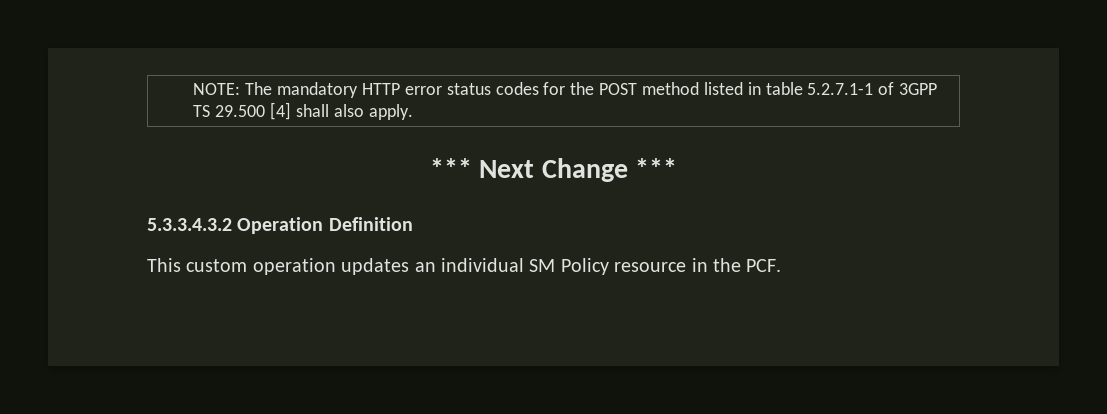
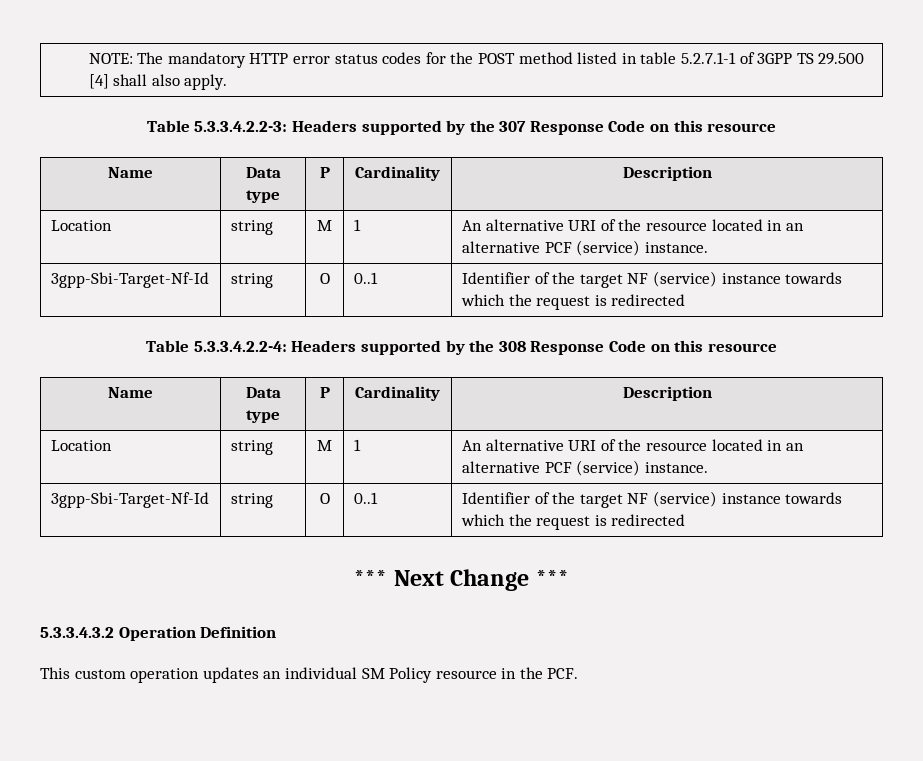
+ Table 5.3.3.4.2.2-3: Headers supported by the 307 Response Code on this resource
+ Name | Data type | P | Cardinality | Description
+ Location | string | M | 1 | An alternative URI of the resource located in an alternative PCF (service) instance.
+ 3gpp-Sbi-Target-Nf-Id | string | O | 0..1 | Identifier of the target NF (service) instance towards which the request is redirected
+ Table 5.3.3.4.2.2-4: Headers supported by the 308 Response Code on this resource
+ Name | Data type | P | Cardinality | Description
+ Location | string | M | 1 | An alternative URI of the resource located in an alternative PCF (service) instance.
+ 3gpp-Sbi-Target-Nf-Id | string | O | 0..1 | Identifier of the target NF (service) instance towards which the request is redirected

